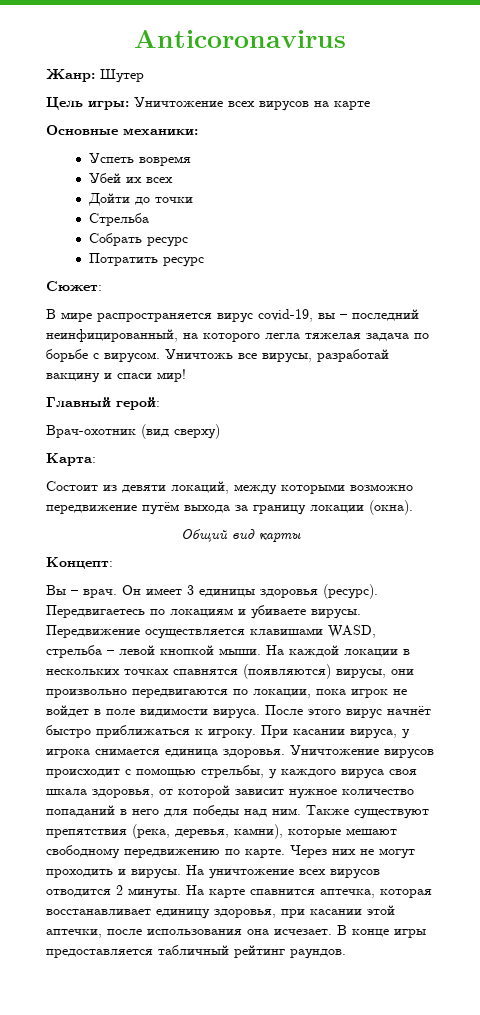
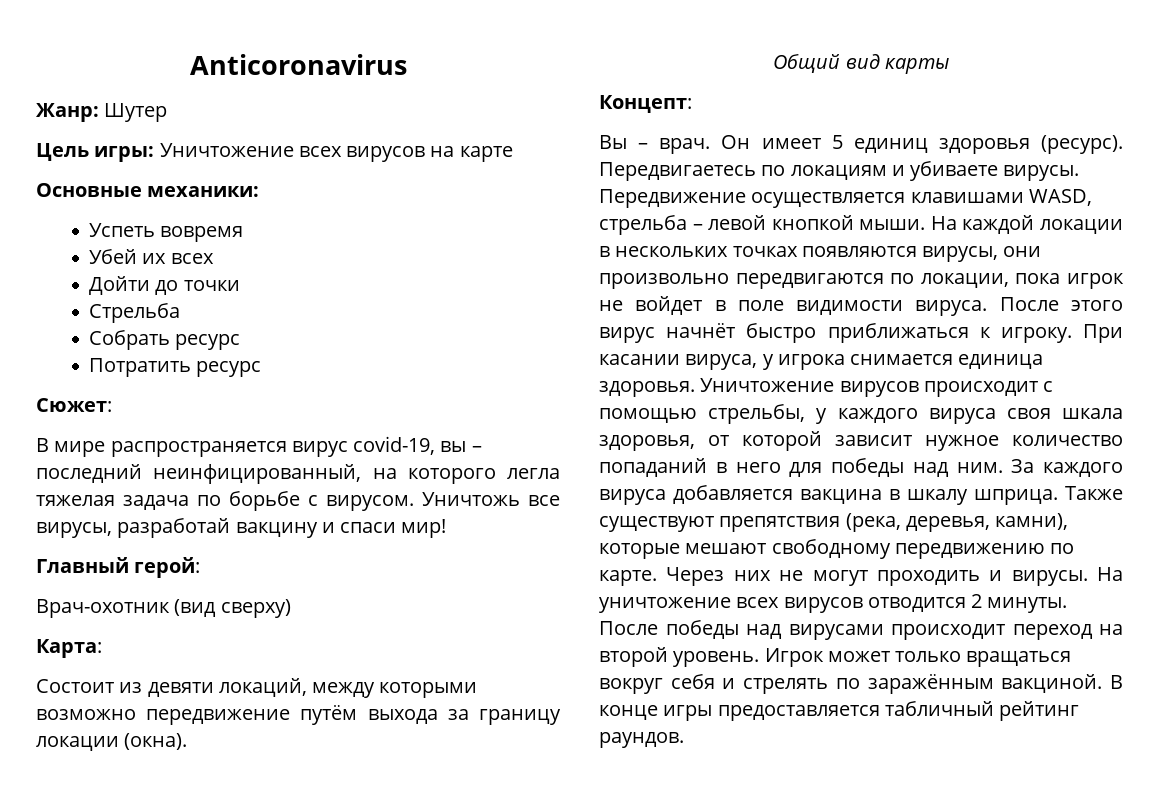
- Он имеет 3 единицы здоровья (ресурс).
+ Он имеет 5 единиц здоровья (ресурс).
- На каждой локации в нескольких точках спавнятся (появляются) вирусы, они произвольно передвигаются по локации, пока игрок не войдет в поле видимости вируса.
+ На каждой локации в нескольких точках появляются вирусы, они произвольно передвигаются по локации, пока игрок не войдет в поле видимости вируса.
+ За каждого вируса добавляется вакцина в шкалу шприца.
- На карте спавнится аптечка, которая восстанавливает единицу здоровья, при касании этой аптечки, после использования она исчезает.
+ После победы над вирусами происходит переход на второй уровень. Игрок может только вращаться вокруг себя и стрелять по заражённым вакциной.

